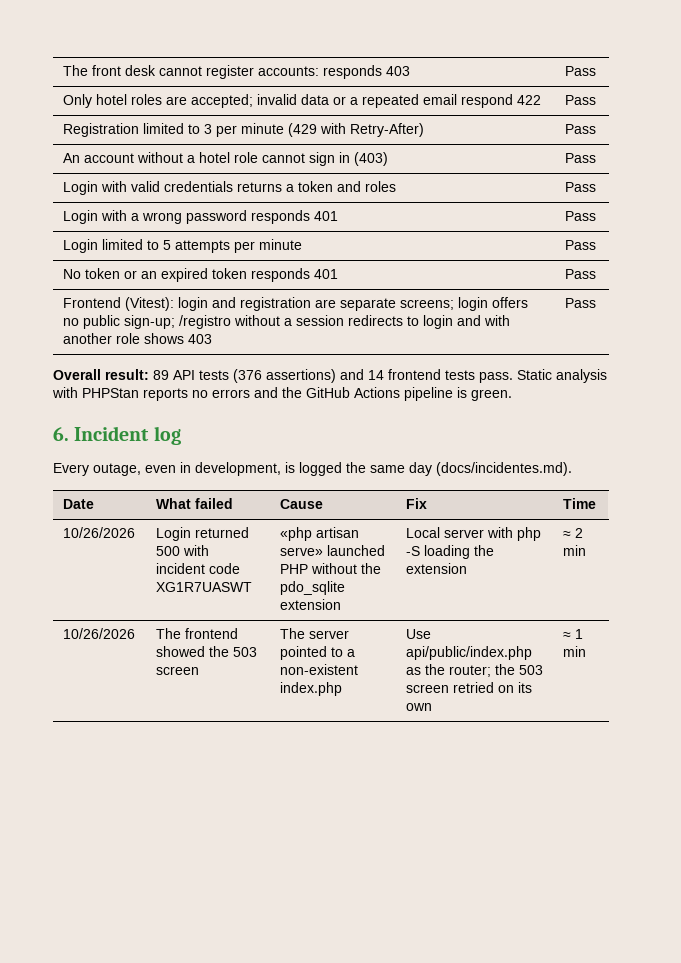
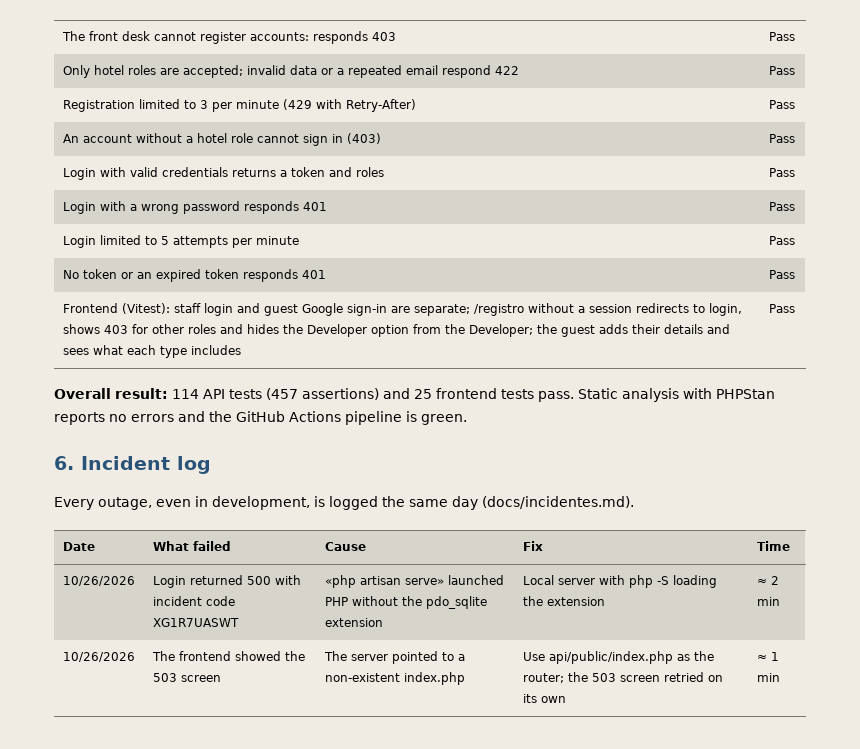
- Frontend (Vitest): login and registration are separate screens; login offers no public sign-up; /registro without a session redirects to login and with another role shows 403
+ Frontend (Vitest): staff login and guest Google sign-in are separate; /registro without a session redirects to login, shows 403 for other roles and hides the Developer option from the Developer; the guest adds their details and sees what each type includes
- Overall result: 89 API tests (376 assertions) and 14 frontend tests pass.
+ Overall result: 114 API tests (457 assertions) and 25 frontend tests pass.

